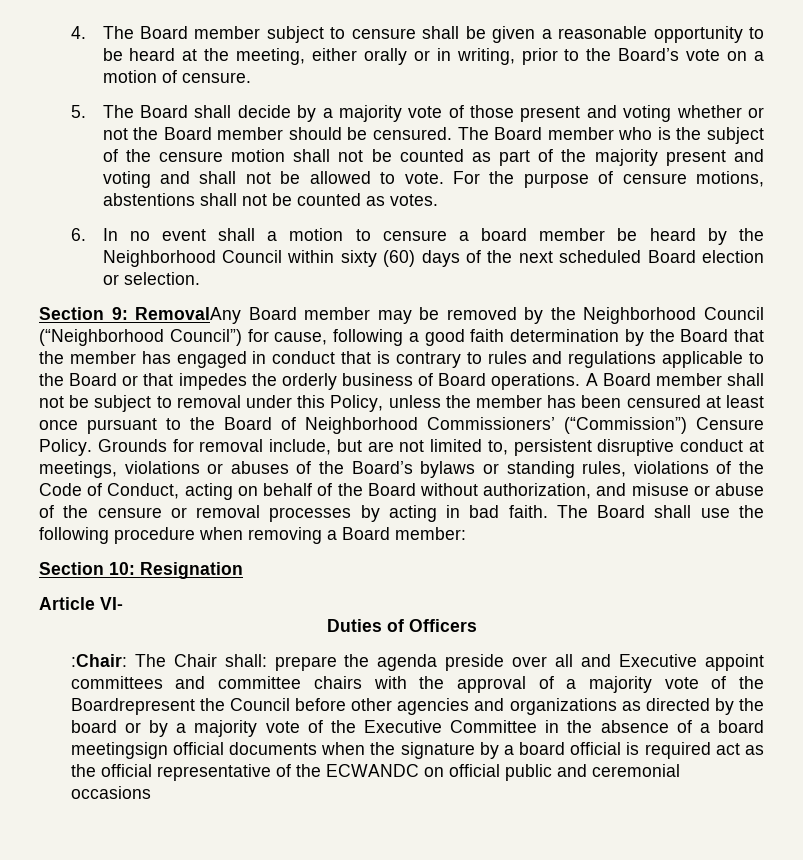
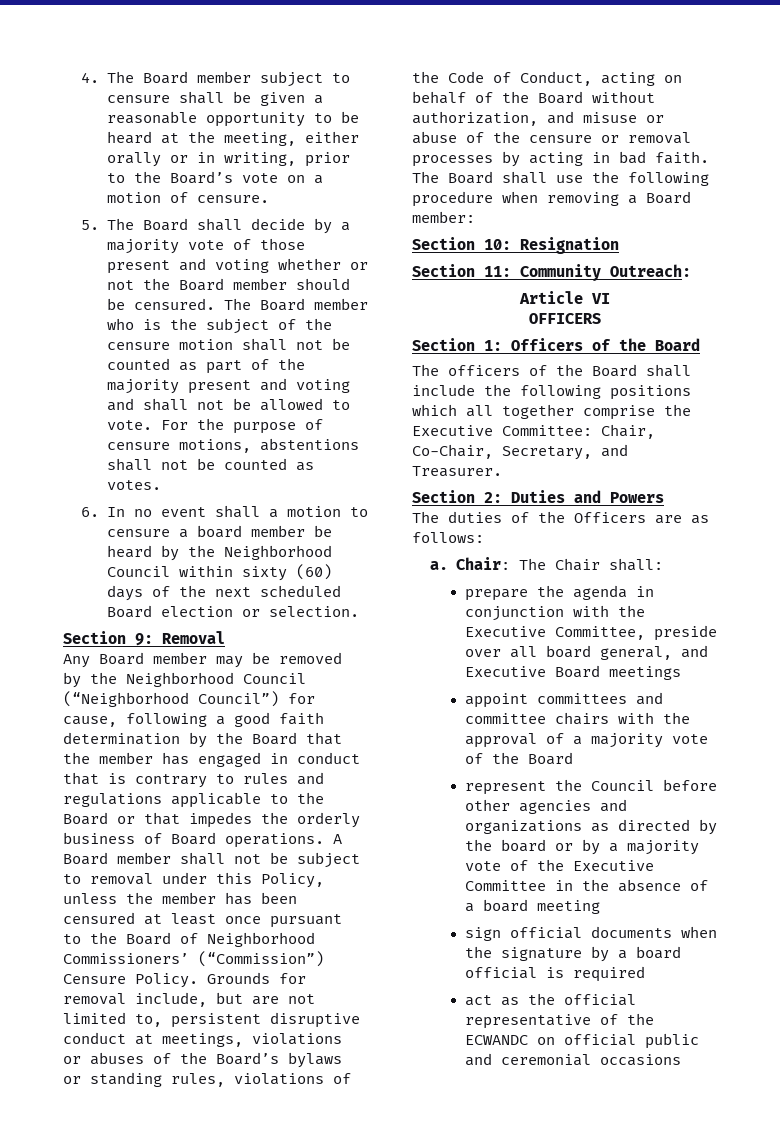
- Section 9: RemovalAny Board member may be removed by the Neighborhood Council (“Neighborhood Council”) for cause, following a good faith determination by the Board that the member has engaged in conduct that is contrary to rules and regulations applicable to the Board or that impedes the orderly business of Board operations.
+ Section 9: Removal
+ Any Board member may be removed by the Neighborhood Council (“Neighborhood Council”) for cause, following a good faith determination by the Board that the member has engaged in conduct that is contrary to rules and regulations applicable to the Board or that impedes the orderly business of Board operations.
- Article VI-
- Duties of Officers
- :Chair:
+ Section 11: Community Outreach:
+ Article VI
+ OFFICERS
+ Section 1: Officers of the Board
+ The officers of the Board shall include the following positions which all together comprise the Executive Committee: Chair, Co-Chair, Secretary, and Treasurer.
+ Section 2: Duties and Powers
+ The duties of the Officers are as follows:
+ a. Chair:
- The Chair shall: prepare the agenda preside over all and Executive appoint committees and committee chairs with the approval of a majority vote of the Boardrepresent the Council before other agencies and organizations as directed by the board or by a majority vote of the Executive Committee in the absence of a board meetingsign official documents when the signature by a board official is required act as the official representative of the ECWANDC on official public and ceremonial occasions
+ The Chair shall:
+ prepare the agenda in conjunction with the Executive Committee, preside over all board general, and Executive Board meetings
+ appoint committees and committee chairs with the approval of a majority vote of the Board
+ represent the Council before other agencies and organizations as directed by the board or by a majority vote of the Executive Committee in the absence of a board meeting
+ sign official documents when the signature by a board official is required
+ act as the official representative of the ECWANDC on official public and ceremonial occasions

